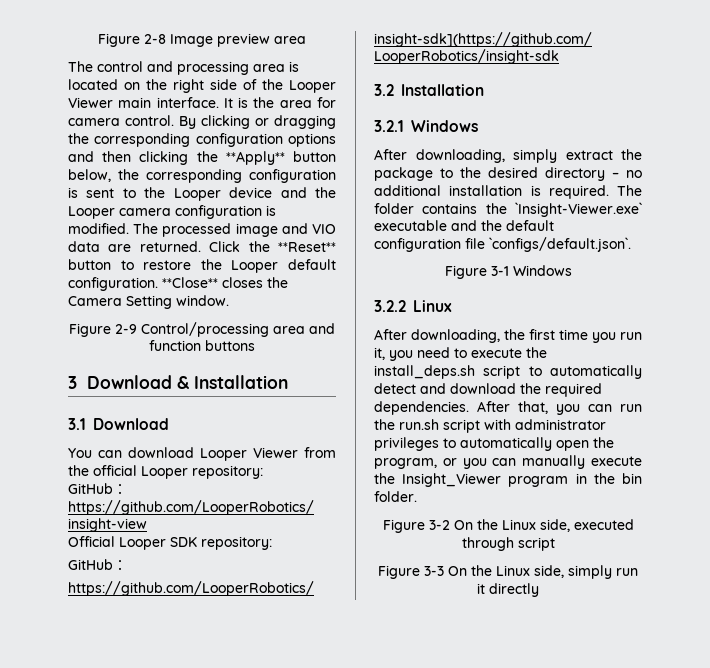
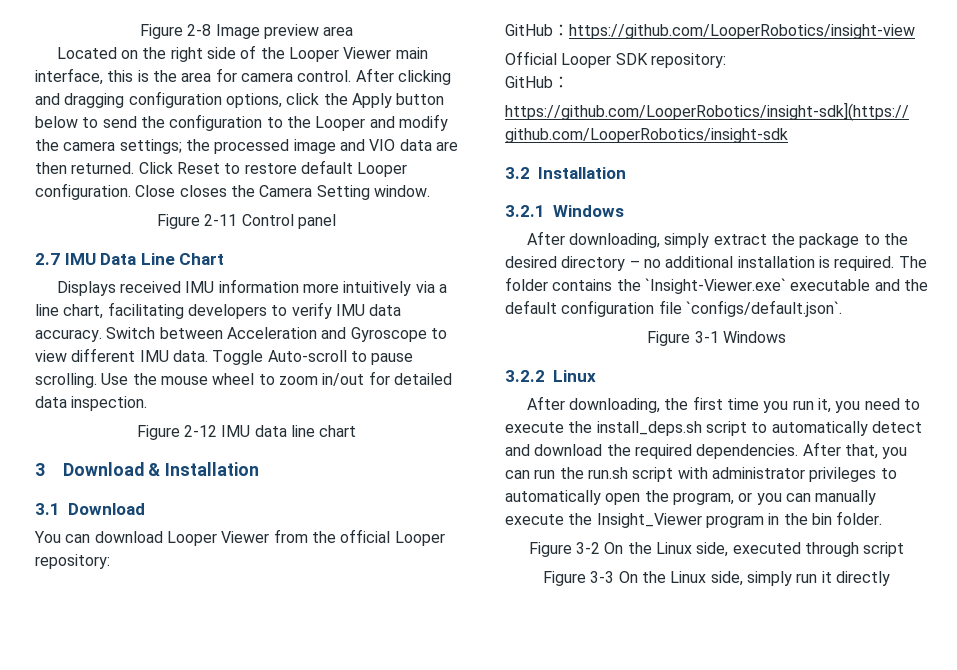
- The control and processing area is located on the right side of the Looper Viewer main interface. It is the area for camera control.
+ Located on the right side of the Looper Viewer main interface, this is the area for camera control.
- By clicking or dragging the corresponding configuration options and then clicking the **Apply** button below, the corresponding configuration is sent to the Looper device and the Looper camera configuration is modified. The processed image and VIO data are returned.
+ After clicking and dragging configuration options, click the Apply button below to send the configuration to the Looper and modify the camera settings; the processed image and VIO data are then returned.
- Click the **Reset** button to restore the Looper default configuration. **Close** closes the Camera Setting window.
+ Click Reset to restore default Looper configuration. Close closes the Camera Setting window.
- Figure 2-9 Control/processing area and function buttons
+ Figure 2-11 Control panel
+ 2.7 IMU Data Line Chart
+ Displays received IMU information more intuitively via a line chart, facilitating developers to verify IMU data accuracy. Switch between Acceleration and Gyroscope to view different IMU data. Toggle Auto-scroll to pause scrolling. Use the mouse wheel to zoom in/out for detailed data inspection.
+ Figure 2-12 IMU data line chart

